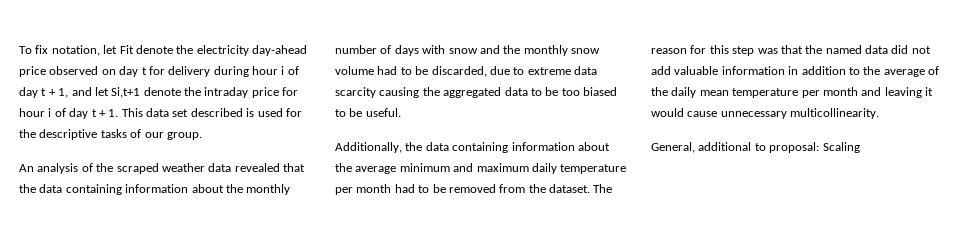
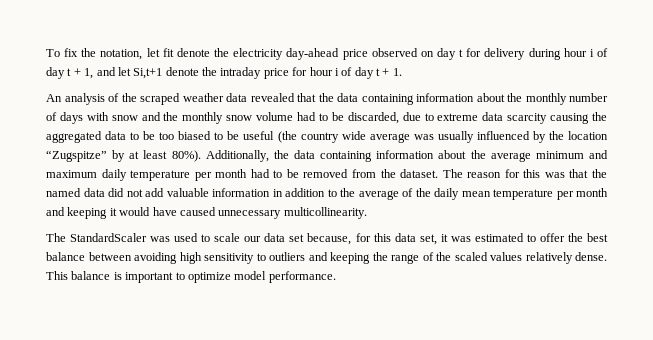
- To fix notation, let Fit denote the electricity day-ahead price observed on day t for delivery during hour i of day t + 1, and let Si,t+1 denote the intraday price for hour i of day t + 1. This data set described is used for the descriptive tasks of our group.
+ To fix the notation, let fit denote the electricity day-ahead price observed on day t for delivery during hour i of day t + 1, and let Si,t+1 denote the intraday price for hour i of day t + 1.
- An analysis of the scraped weather data revealed that the data containing information about the monthly number of days with snow and the monthly snow volume had to be discarded, due to extreme data scarcity causing the aggregated data to be too biased to be useful.
- Additionally, the data containing information about the average minimum and maximum daily temperature per month had to be removed from the dataset.
+ An analysis of the scraped weather data revealed that the data containing information about the monthly number of days with snow and the monthly snow volume had to be discarded, due to extreme data scarcity causing the aggregated data to be too biased to be useful (the country wide average was usually influenced by the location “Zugspitze” by at least 80%). Additionally, the data containing information about the average minimum and maximum daily temperature per month had to be removed from the dataset.
- The reason for this step was that the named data did not add valuable information in addition to the average of the daily mean temperature per month and leaving it would cause unnecessary multicollinearity.
+ The reason for this was that the named data did not add valuable information in addition to the average of the daily mean temperature per month and keeping it would have caused unnecessary multicollinearity.
- General, additional to proposal: Scaling
+ The StandardScaler was used to scale our data set because, for this data set, it was estimated to offer the best balance between avoiding high sensitivity to outliers and keeping the range of the scaled values relatively dense. This balance is important to optimize model performance.

